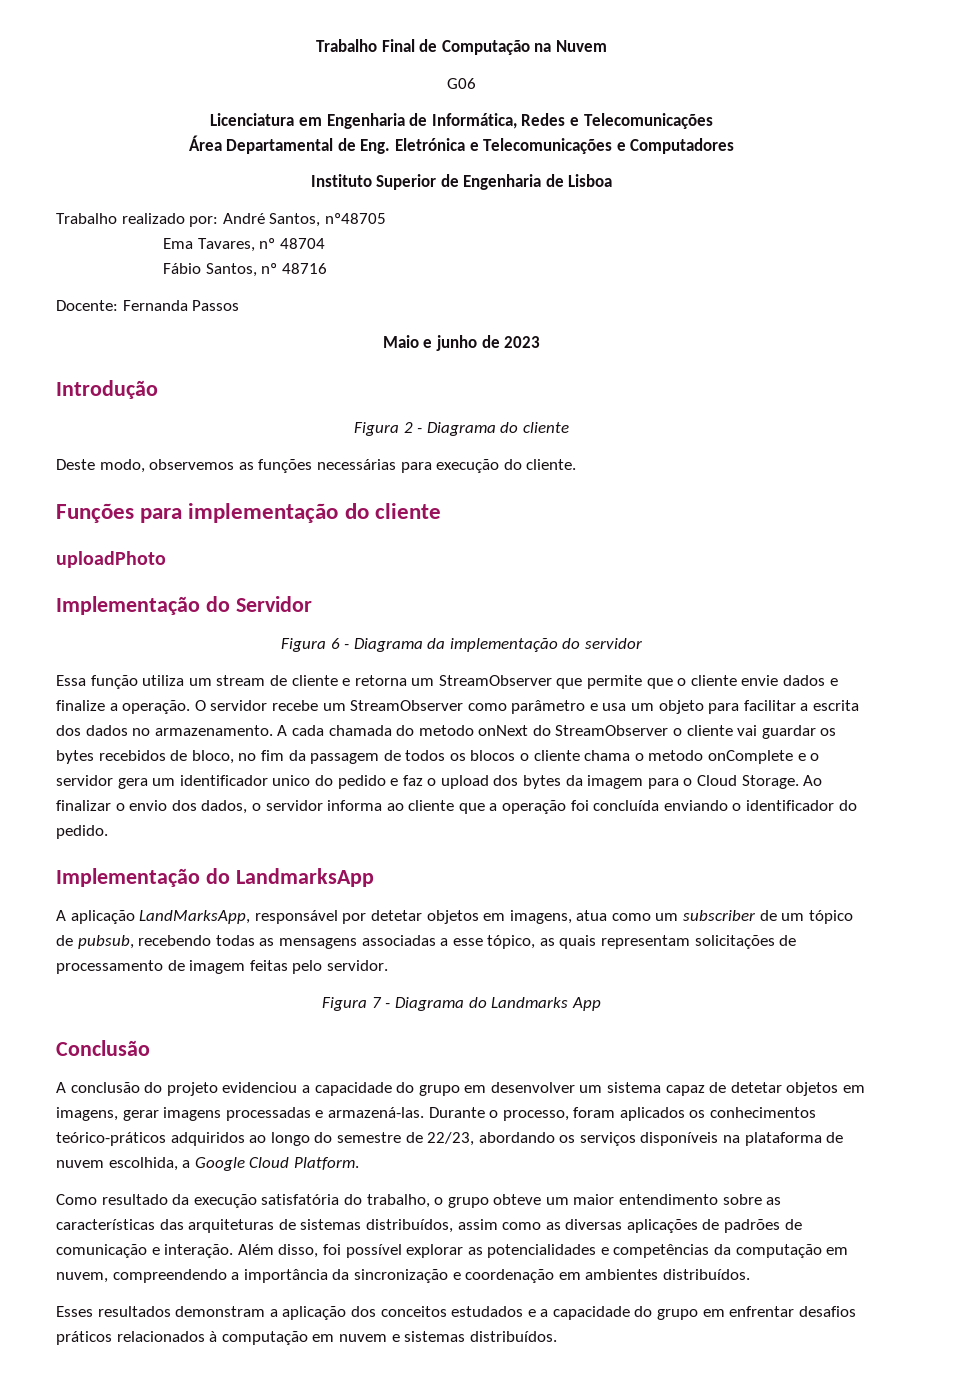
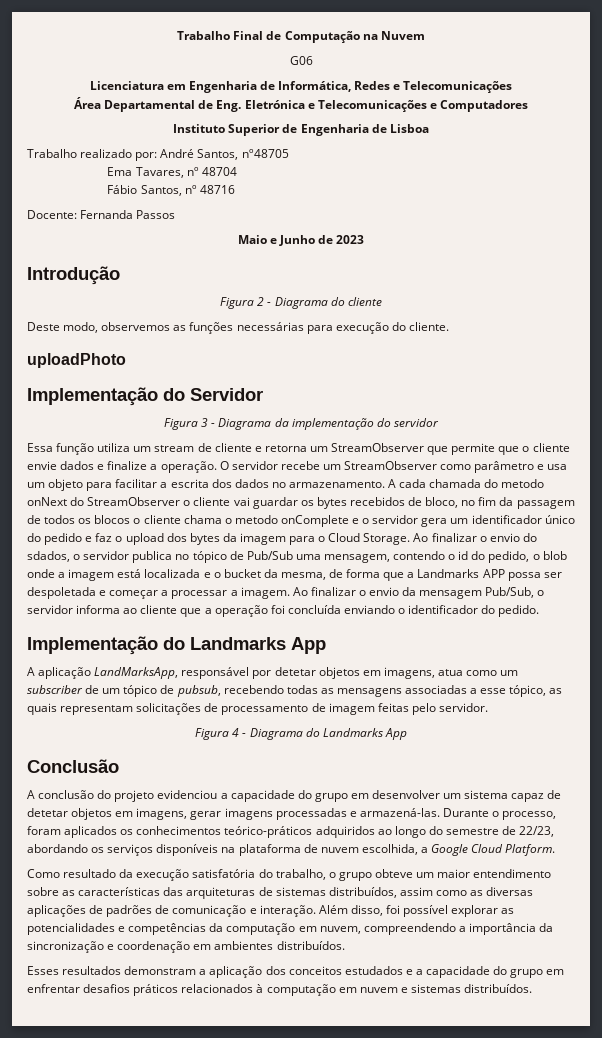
- Maio e junho de 2023
+ Maio e Junho de 2023
- Funções para implementação do cliente
- Figura 6 - Diagrama da implementação do servidor
+ Figura 3 - Diagrama da implementação do servidor
- A cada chamada do metodo onNext do StreamObserver o cliente vai guardar os bytes recebidos de bloco, no fim da passagem de todos os blocos o cliente chama o metodo onComplete e o servidor gera um identificador unico do pedido e faz o upload dos bytes da imagem para o Cloud Storage.
+ A cada chamada do metodo onNext do StreamObserver o cliente vai guardar os bytes recebidos de bloco, no fim da passagem de todos os blocos o cliente chama o metodo onComplete e o servidor gera um identificador único do pedido e faz o upload dos bytes da imagem para o Cloud Storage.
- Ao finalizar o envio dos dados, o servidor informa ao cliente que a operação foi concluída enviando o identificador do pedido.
+ Ao finalizar o envio do sdados, o servidor publica no tópico de Pub/Sub uma mensagem, contendo o id do pedido, o blob onde a imagem está localizada e o bucket da mesma, de forma que a Landmarks APP possa ser despoletada e começar a processar a imagem. Ao finalizar o envio da mensagem Pub/Sub, o servidor informa ao cliente que a operação foi concluída enviando o identificador do pedido.
- Implementação do LandmarksApp
+ Implementação do Landmarks App
- Figura 7 - Diagrama do Landmarks App
+ Figura 4 - Diagrama do Landmarks App

